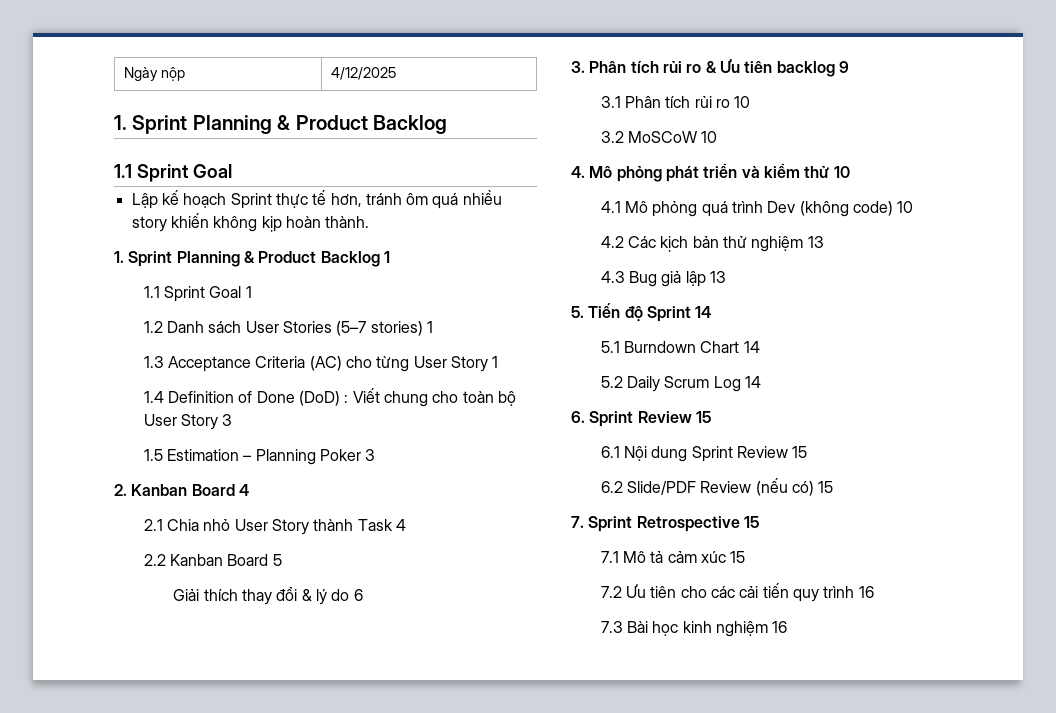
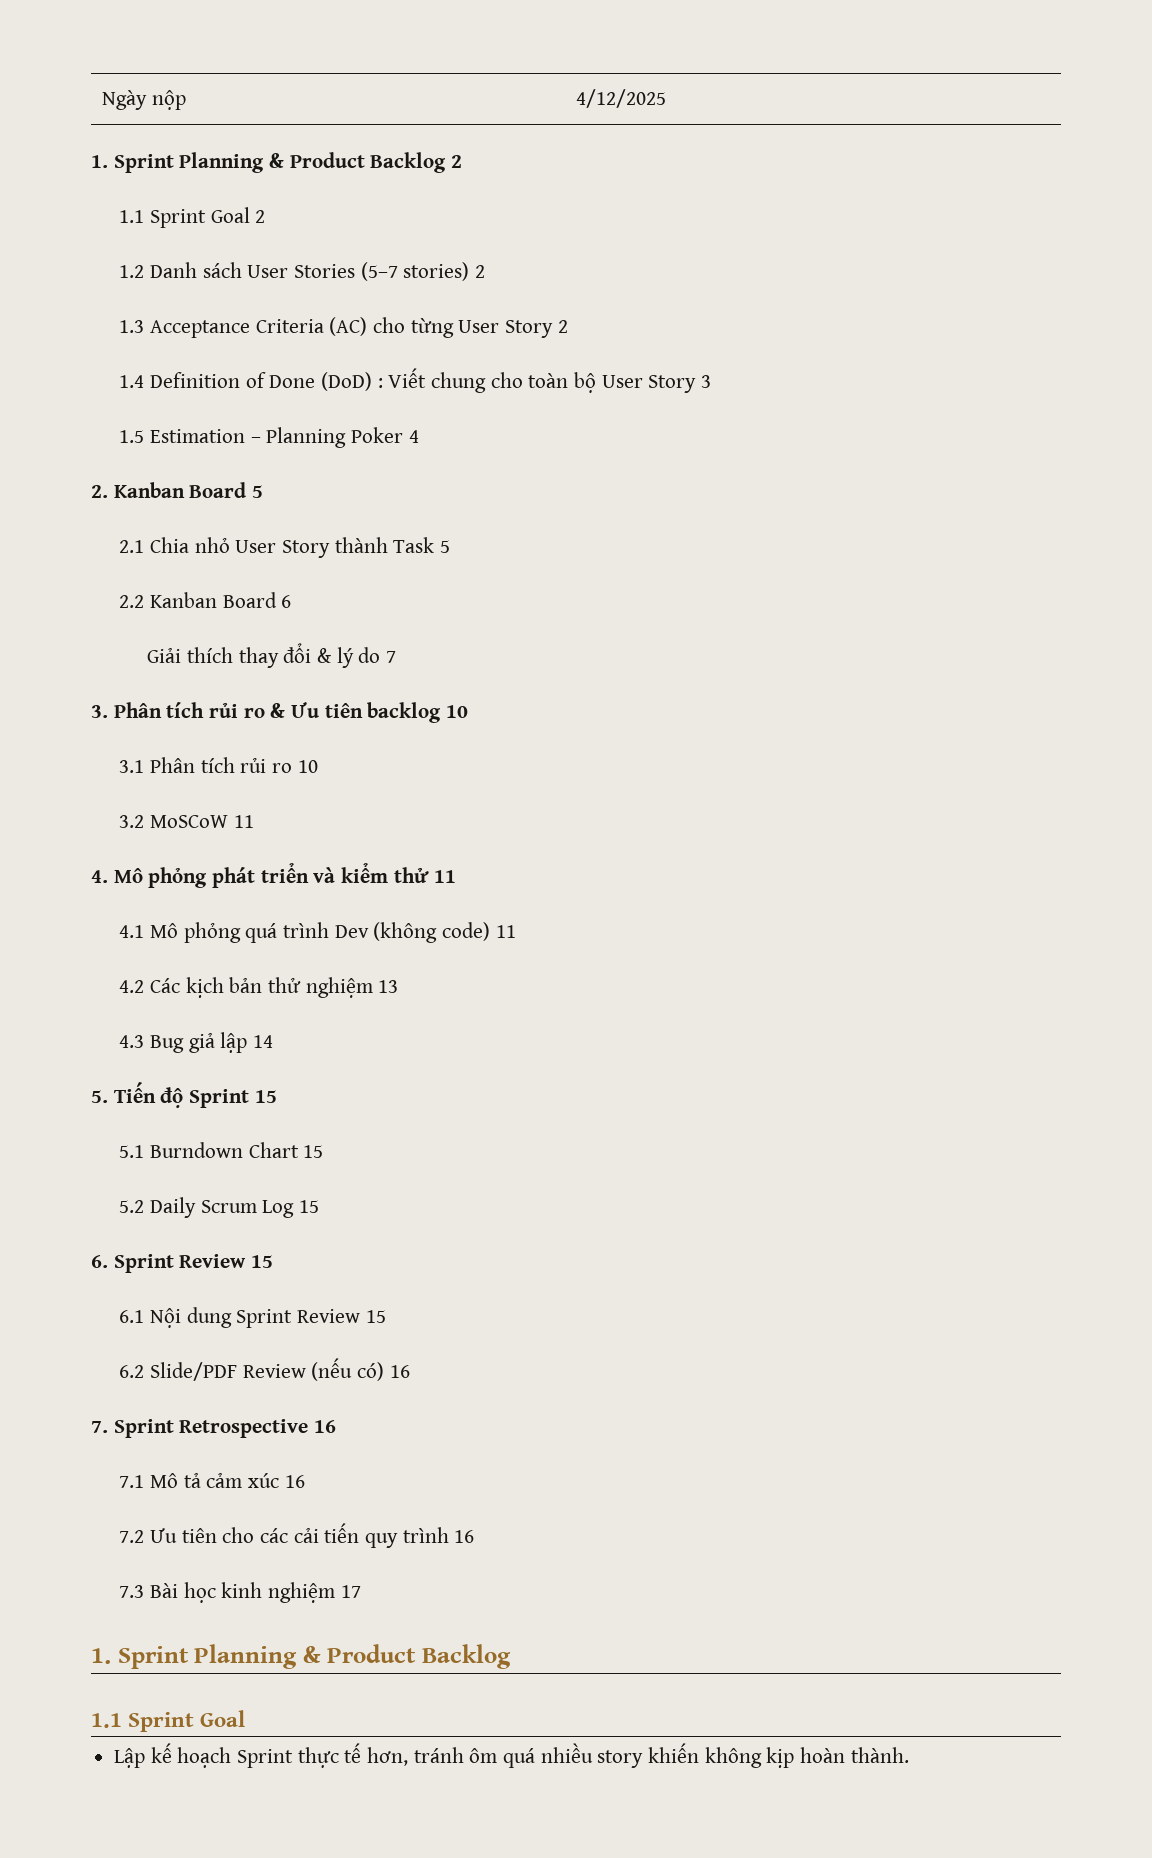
+ 1. Sprint Planning & Product Backlog 2
+ 1.1 Sprint Goal 2
+ 1.2 Danh sách User Stories (5–7 stories) 2
+ 1.3 Acceptance Criteria (AC) cho từng User Story 2
+ 1.4 Definition of Done (DoD) : Viết chung cho toàn bộ User Story 3
+ 1.5 Estimation – Planning Poker 4
+ 2. Kanban Board 5
+ 2.1 Chia nhỏ User Story thành Task 5
+ 2.2 Kanban Board 6
+ Giải thích thay đổi & lý do 7
+ 3. Phân tích rủi ro & Ưu tiên backlog 10
+ 3.1 Phân tích rủi ro 10
+ 3.2 MoSCoW 11
+ 4. Mô phỏng phát triển và kiểm thử 11
+ 4.1 Mô phỏng quá trình Dev (không code) 11
+ 4.2 Các kịch bản thử nghiệm 13
+ 4.3 Bug giả lập 14
+ 5. Tiến độ Sprint 15
+ 5.1 Burndown Chart 15
+ 5.2 Daily Scrum Log 15
+ 6. Sprint Review 15
+ 6.1 Nội dung Sprint Review 15
+ 6.2 Slide/PDF Review (nếu có) 16
+ 7. Sprint Retrospective 16
+ 7.1 Mô tả cảm xúc 16
+ 7.2 Ưu tiên cho các cải tiến quy trình 16
+ 7.3 Bài học kinh nghiệm 17
- 1. Sprint Planning & Product Backlog 1
- 1.1 Sprint Goal 1
- 1.2 Danh sách User Stories (5–7 stories) 1
- 1.3 Acceptance Criteria (AC) cho từng User Story 1
- 1.4 Definition of Done (DoD) : Viết chung cho toàn bộ User Story 3
- 1.5 Estimation – Planning Poker 3
- 2. Kanban Board 4
- 2.1 Chia nhỏ User Story thành Task 4
- 2.2 Kanban Board 5
- Giải thích thay đổi & lý do 6
- 3. Phân tích rủi ro & Ưu tiên backlog 9
- 3.1 Phân tích rủi ro 10
- 3.2 MoSCoW 10
- 4. Mô phỏng phát triển và kiểm thử 10
- 4.1 Mô phỏng quá trình Dev (không code) 10
- 4.2 Các kịch bản thử nghiệm 13
- 4.3 Bug giả lập 13
- 5. Tiến độ Sprint 14
- 5.1 Burndown Chart 14
- 5.2 Daily Scrum Log 14
- 6. Sprint Review 15
- 6.1 Nội dung Sprint Review 15
- 6.2 Slide/PDF Review (nếu có) 15
- 7. Sprint Retrospective 15
- 7.1 Mô tả cảm xúc 15
- 7.2 Ưu tiên cho các cải tiến quy trình 16
- 7.3 Bài học kinh nghiệm 16

